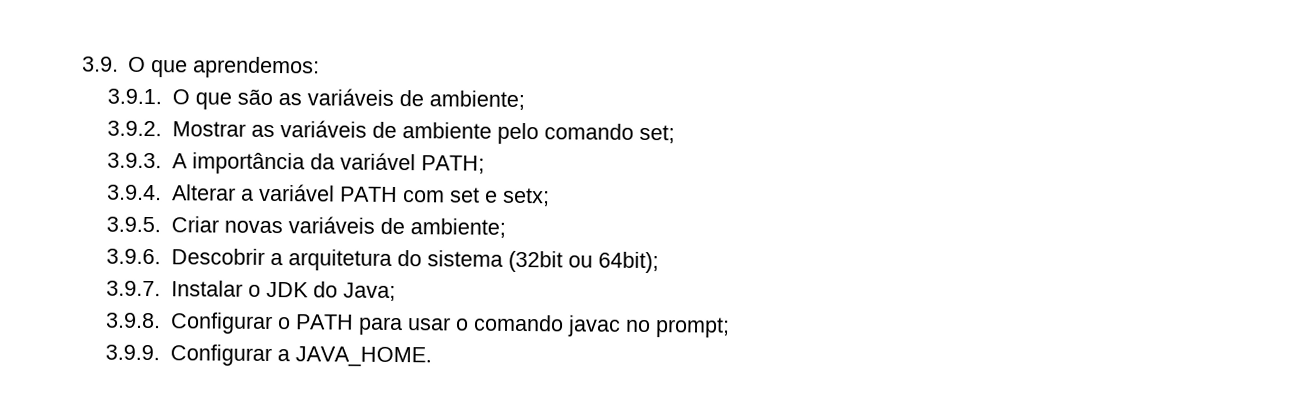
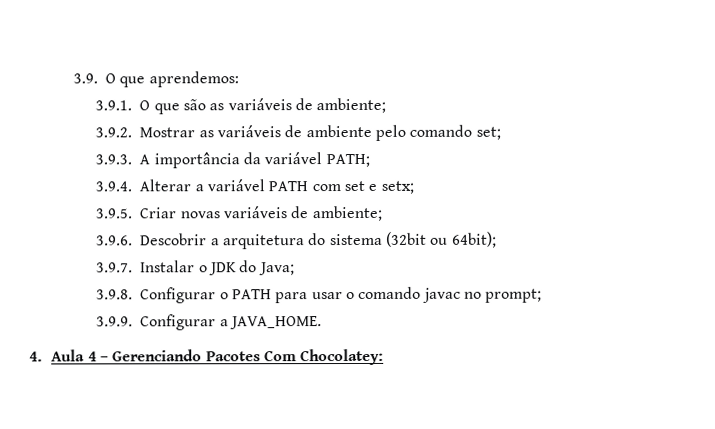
+ 4. Aula 4 – Gerenciando Pacotes Com Chocolatey:

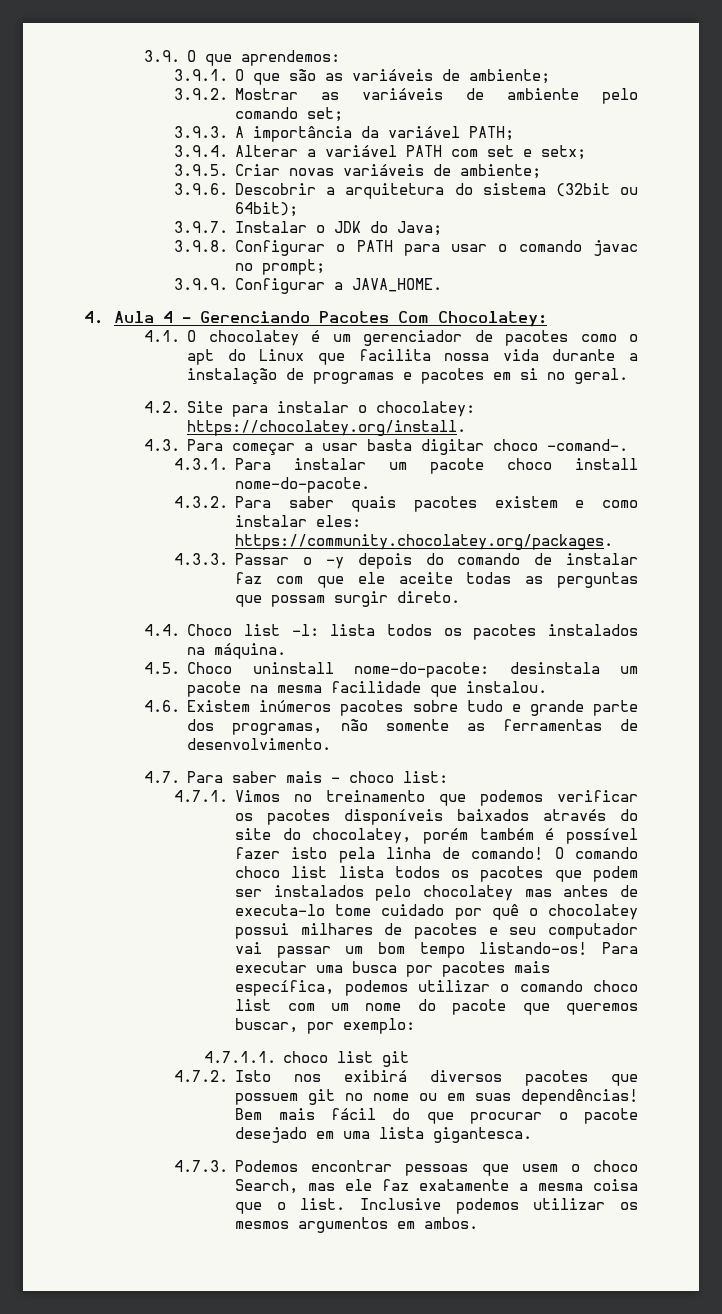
+ 4.1. O chocolatey é um gerenciador de pacotes como o apt do Linux que facilita nossa vida durante a instalação de programas e pacotes em si no geral.
+ 4.2. Site para instalar o chocolatey: https://chocolatey.org/install.
+ 4.3. Para começar a usar basta digitar choco -comand-.
+ 4.3.1. Para instalar um pacote choco install nome-do-pacote.
+ 4.3.2. Para saber quais pacotes existem e como instalar eles: https://community.chocolatey.org/packages.
+ 4.3.3. Passar o -y depois do comando de instalar faz com que ele aceite todas as perguntas que possam surgir direto.
+ 4.4. Choco list -l: lista todos os pacotes instalados na máquina.
+ 4.5. Choco uninstall nome-do-pacote: desinstala um pacote na mesma facilidade que instalou.
+ 4.6. Existem inúmeros pacotes sobre tudo e grande parte dos programas, não somente as ferramentas de desenvolvimento.
+ 4.7. Para saber mais – choco list:
+ 4.7.1. Vimos no treinamento que podemos verificar os pacotes disponíveis baixados através do site do chocolatey, porém também é possível fazer isto pela linha de comando! O comando choco list lista todos os pacotes que podem ser instalados pelo chocolatey mas antes de executa-lo tome cuidado por quê o chocolatey possui milhares de pacotes e seu computador vai passar um bom tempo listando-os! Para executar uma busca por pacotes mais específica, podemos utilizar o comando choco list com um nome do pacote que queremos buscar, por exemplo:
+ 4.7.1.1. choco list git
+ 4.7.2. Isto nos exibirá diversos pacotes que possuem git no nome ou em suas dependências! Bem mais fácil do que procurar o pacote desejado em uma lista gigantesca.
+ 4.7.3. Podemos encontrar pessoas que usem o choco Search, mas ele faz exatamente a mesma coisa que o list. Inclusive podemos utilizar os mesmos argumentos em ambos.

